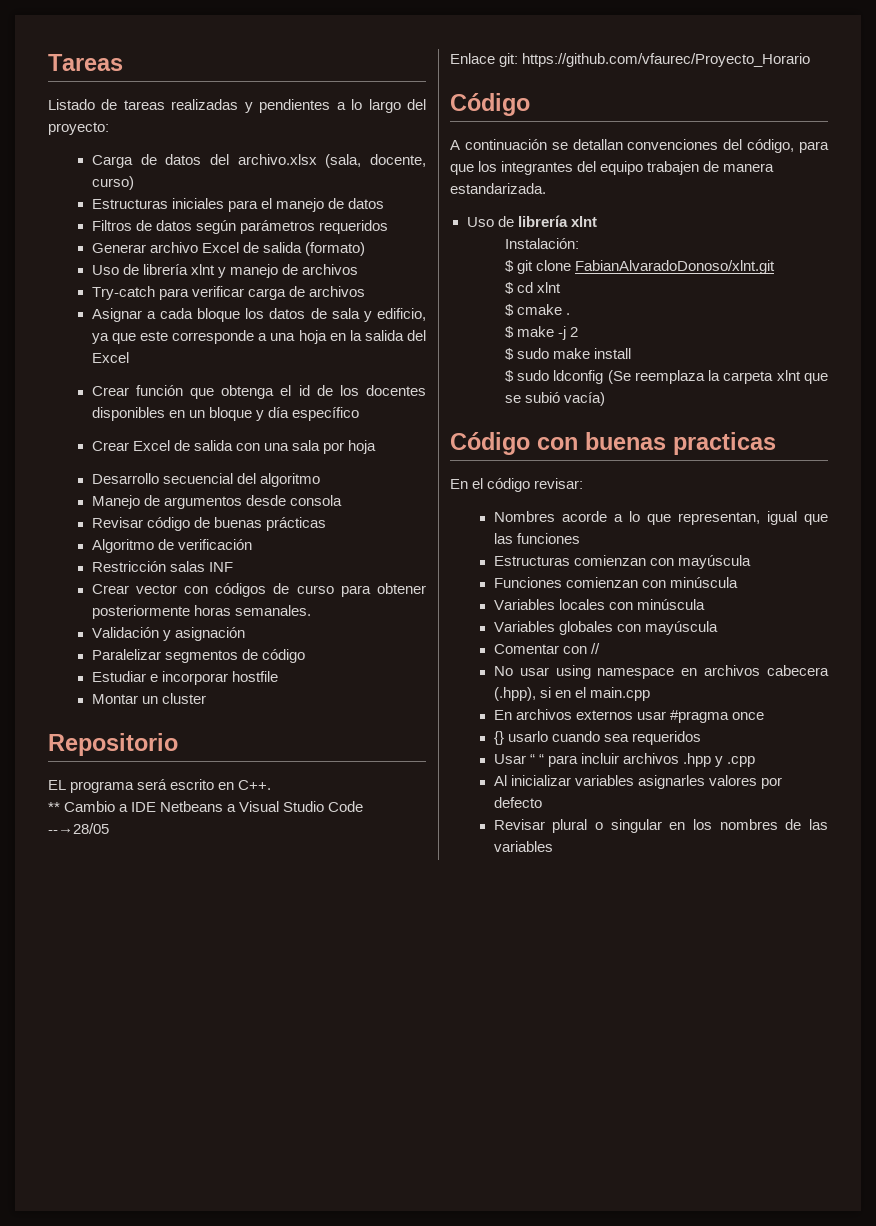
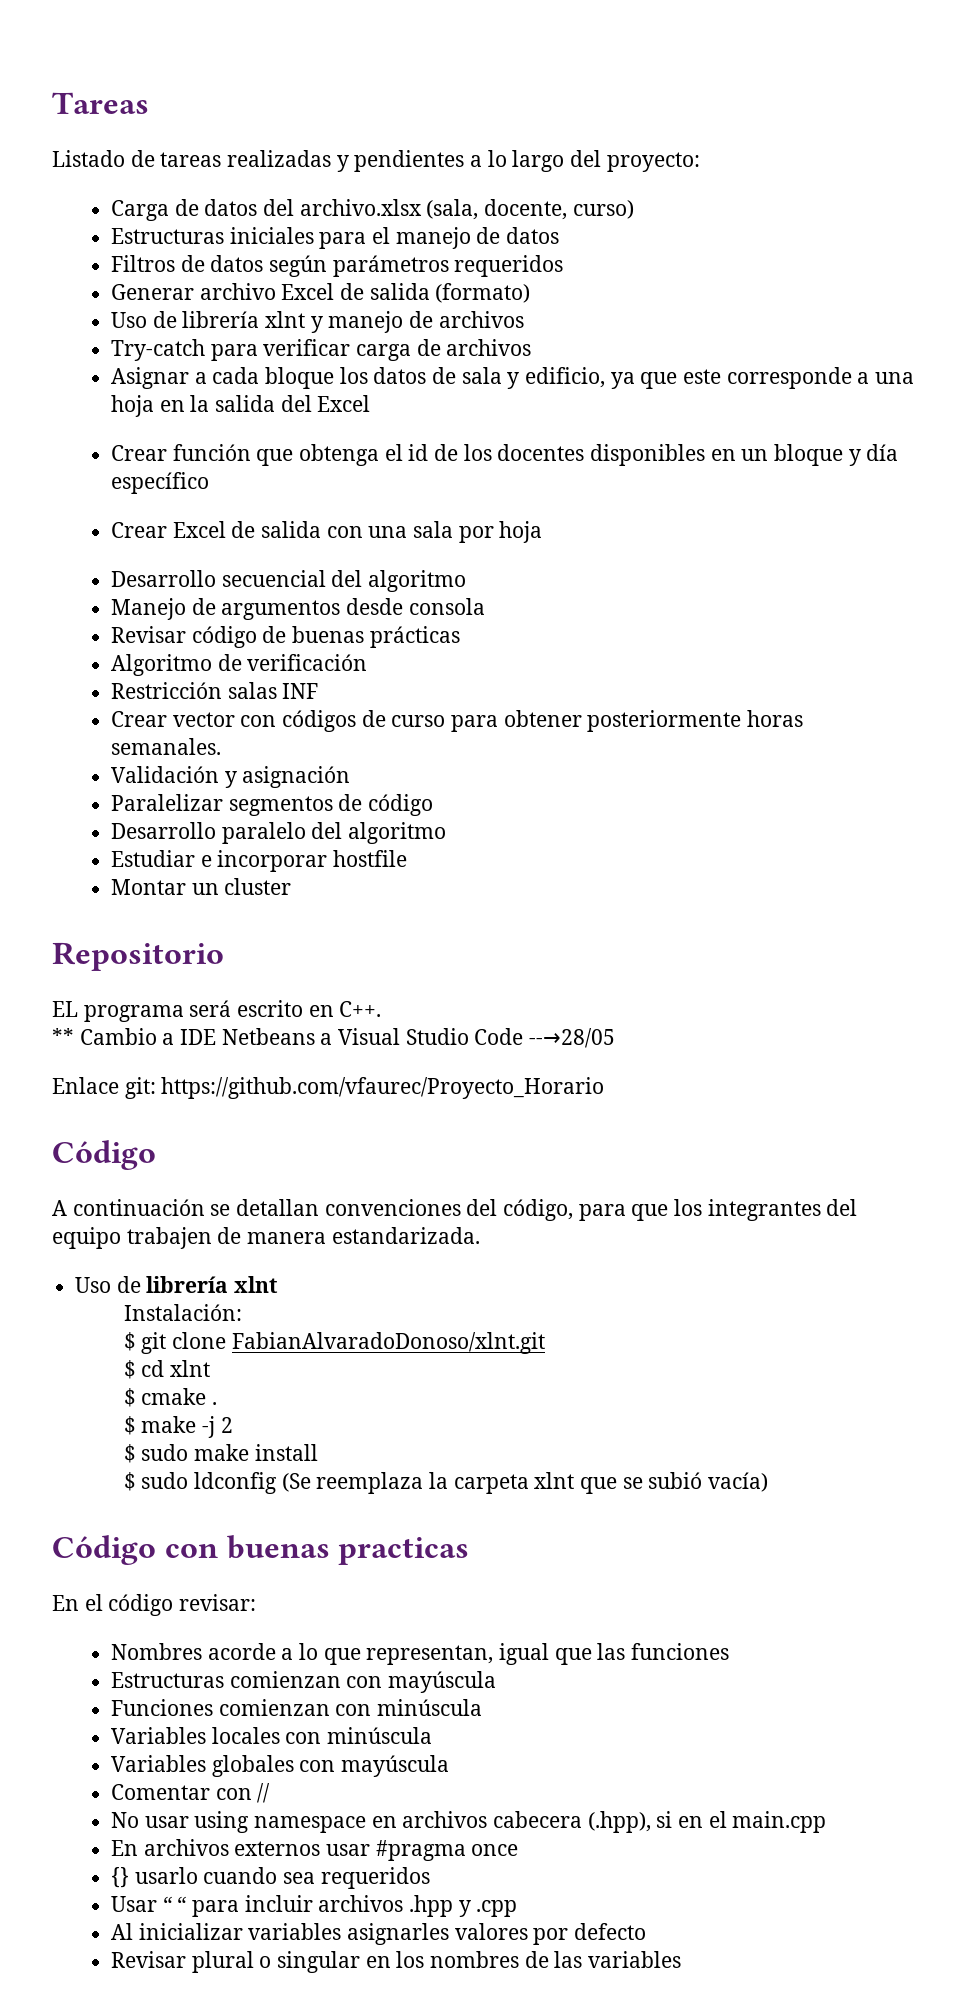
+ Desarrollo paralelo del algoritmo

